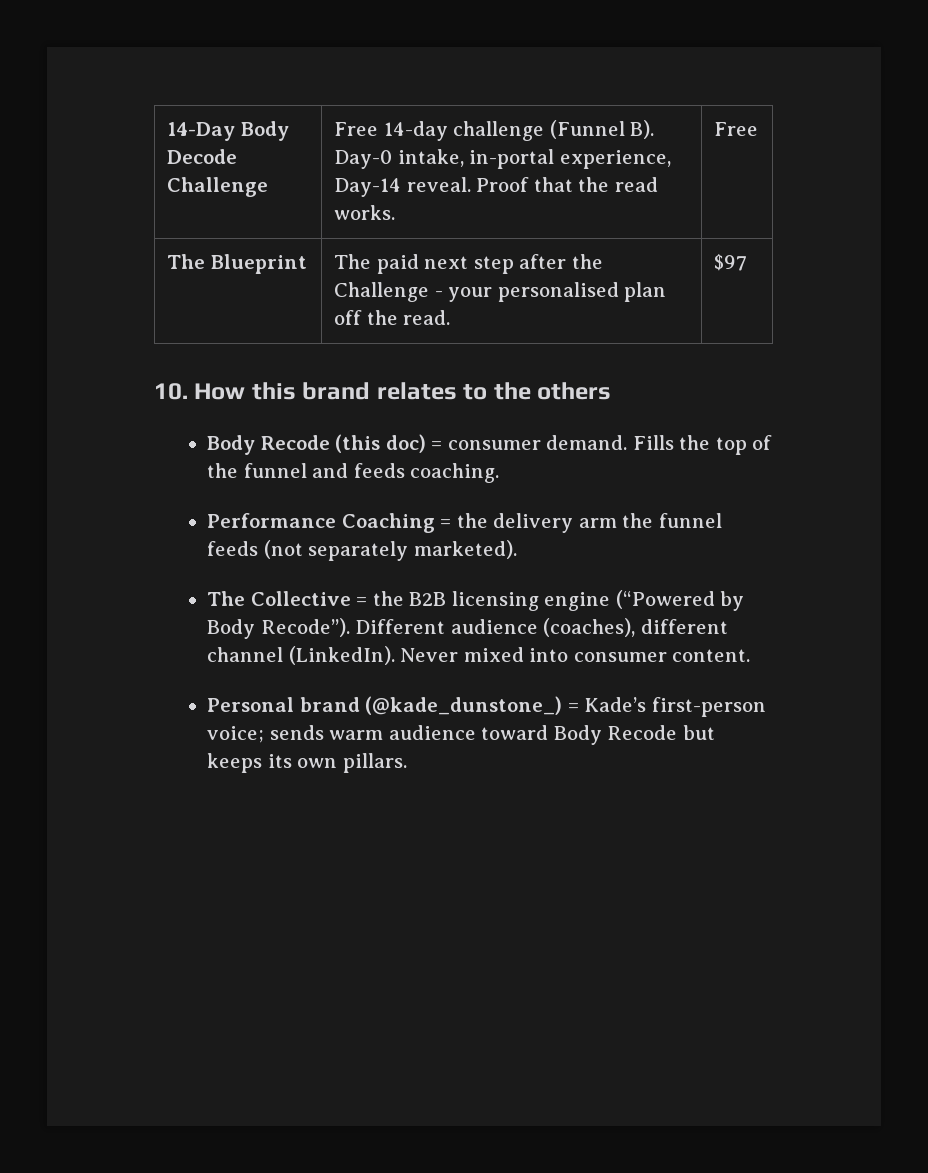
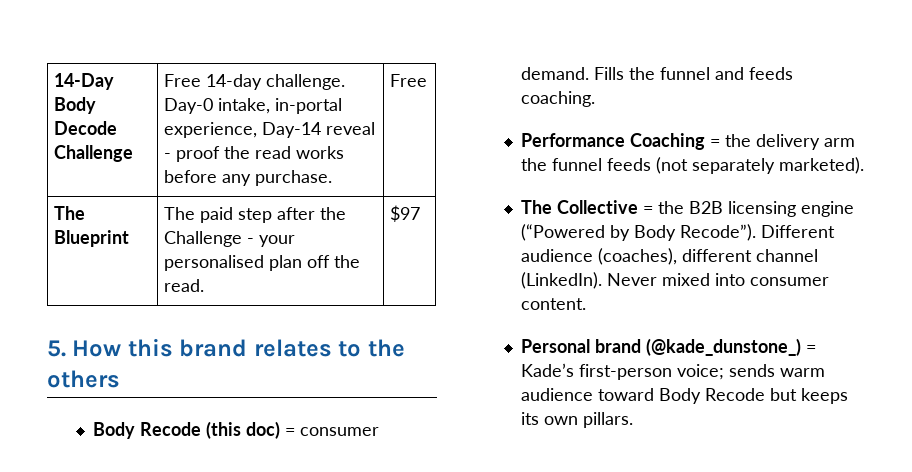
- 14-Day Body Decode Challenge | Free 14-day challenge (Funnel B). Day-0 intake, in-portal experience, Day-14 reveal. Proof that the read works. | Free
+ 14-Day Body Decode Challenge | Free 14-day challenge. Day-0 intake, in-portal experience, Day-14 reveal - proof the read works before any purchase. | Free
- The Blueprint | The paid next step after the Challenge - your personalised plan off the read. | $97
+ The Blueprint | The paid step after the Challenge - your personalised plan off the read. | $97
- 10. How this brand relates to the others
+ 5. How this brand relates to the others
- Fills the top of the funnel and feeds coaching.
+ Fills the funnel and feeds coaching.

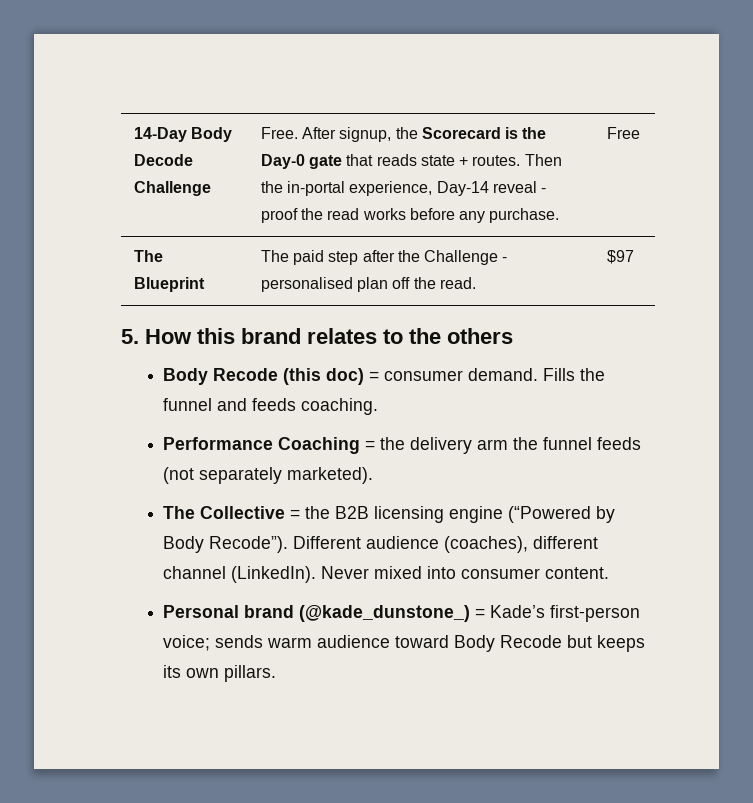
- 14-Day Body Decode Challenge | Free 14-day challenge. Day-0 intake, in-portal experience, Day-14 reveal - proof the read works before any purchase. | Free
+ 14-Day Body Decode Challenge | Free. After signup, the Scorecard is the Day-0 gate that reads state + routes. Then the in-portal experience, Day-14 reveal - proof the read works before any purchase. | Free
- The Blueprint | The paid step after the Challenge - your personalised plan off the read. | $97
+ The Blueprint | The paid step after the Challenge - personalised plan off the read. | $97

